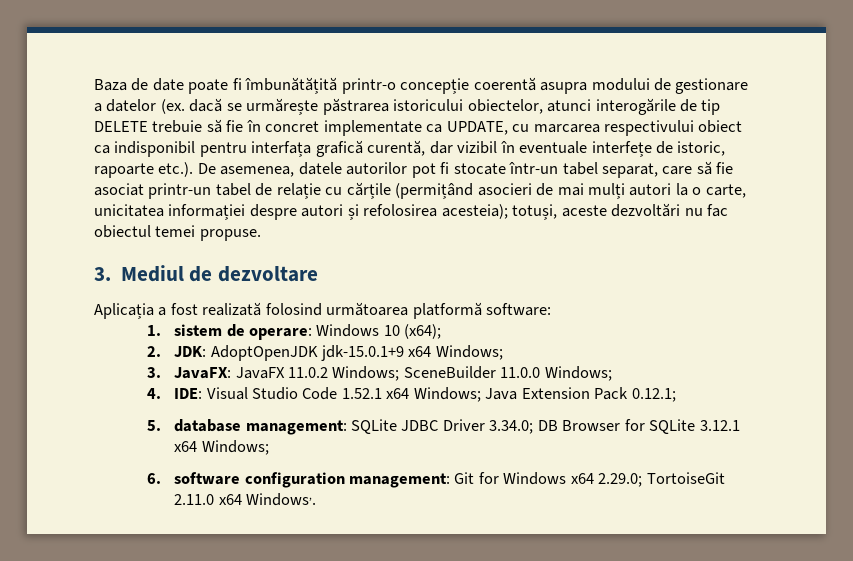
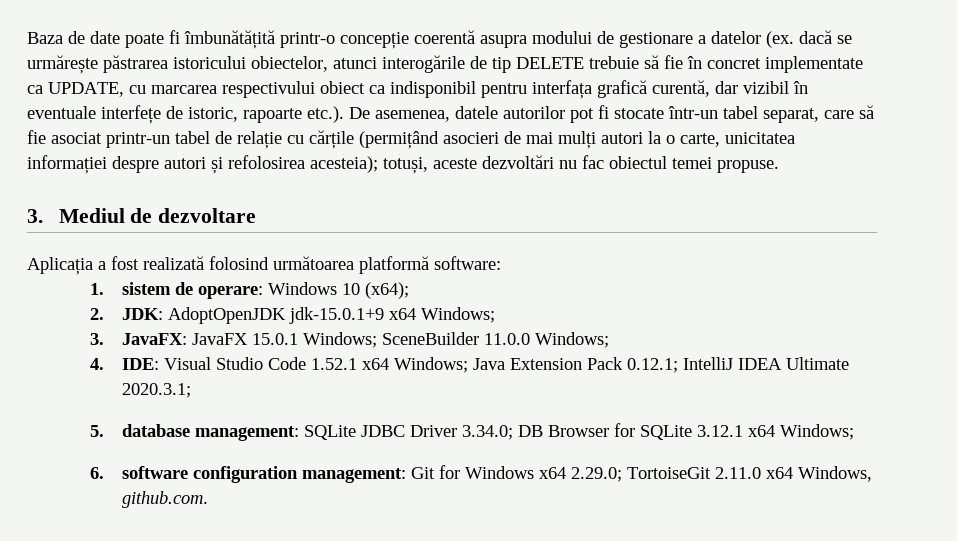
- 3. JavaFX: JavaFX 11.0.2 Windows; SceneBuilder 11.0.0 Windows;
+ 3. JavaFX: JavaFX 15.0.1 Windows; SceneBuilder 11.0.0 Windows;
- 4. IDE: Visual Studio Code 1.52.1 x64 Windows; Java Extension Pack 0.12.1;
+ 4. IDE: Visual Studio Code 1.52.1 x64 Windows; Java Extension Pack 0.12.1; IntelliJ IDEA Ultimate 2020.3.1;
- 6. software configuration management: Git for Windows x64 2.29.0; TortoiseGit 2.11.0 x64 Windows,.
+ 6. software configuration management: Git for Windows x64 2.29.0; TortoiseGit 2.11.0 x64 Windows, github.com.

